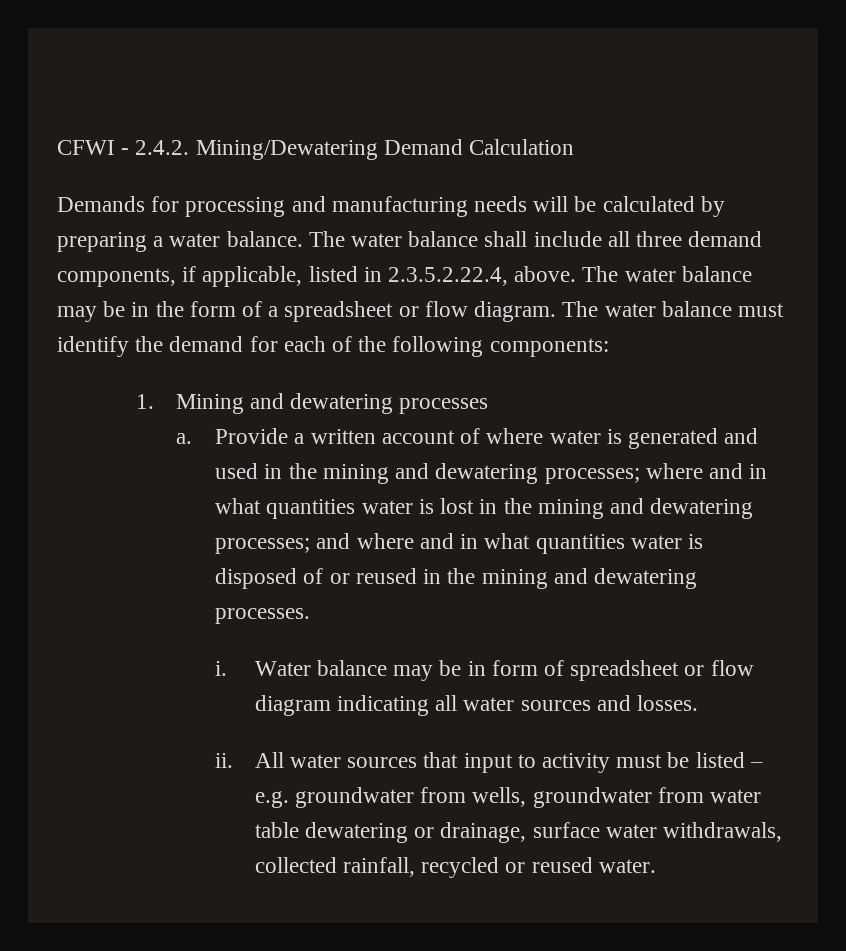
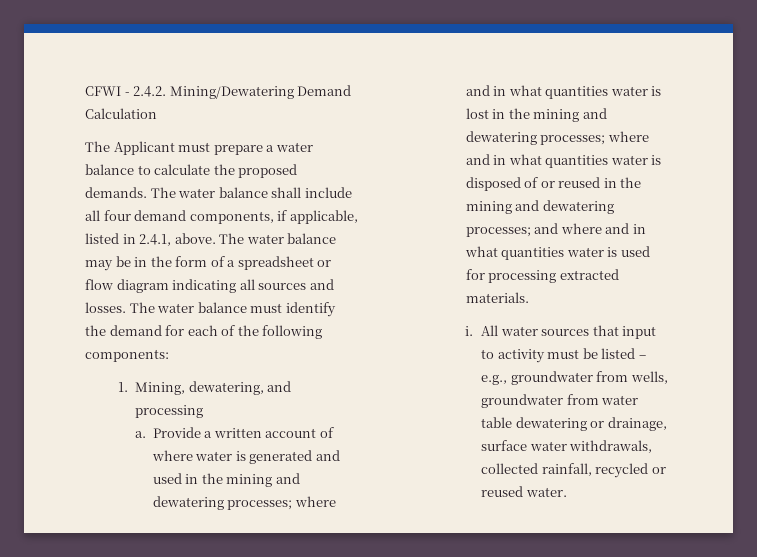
- Demands for processing and manufacturing needs will be calculated by preparing a water balance.
+ The Applicant must prepare a water balance to calculate the proposed demands.
- The water balance shall include all three demand components, if applicable, listed in 2.3.5.2.22.4, above.
+ The water balance shall include all four demand components, if applicable, listed in 2.4.1, above.
- The water balance may be in the form of a spreadsheet or flow diagram.
+ The water balance may be in the form of a spreadsheet or flow diagram indicating all sources and losses.
- 1. Mining and dewatering processes
+ 1. Mining, dewatering, and processing
- Provide a written account of where water is generated and used in the mining and dewatering processes; where and in what quantities water is lost in the mining and dewatering processes; and where and in what quantities water is disposed of or reused in the mining and dewatering processes.
- i. Water balance may be in form of spreadsheet or flow diagram indicating all water sources and losses.
- ii.
+ Provide a written account of where water is generated and used in the mining and dewatering processes; where and in what quantities water is lost in the mining and dewatering processes; where and in what quantities water is disposed of or reused in the mining and dewatering processes; and where and in what quantities water is used for processing extracted materials.
+ i.
- All water sources that input to activity must be listed – e.g. groundwater from wells, groundwater from water table dewatering or drainage, surface water withdrawals, collected rainfall, recycled or reused water.
+ All water sources that input to activity must be listed – e.g., groundwater from wells, groundwater from water table dewatering or drainage, surface water withdrawals, collected rainfall, recycled or reused water.

